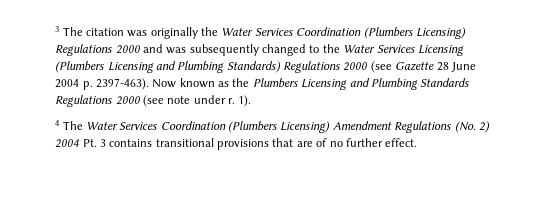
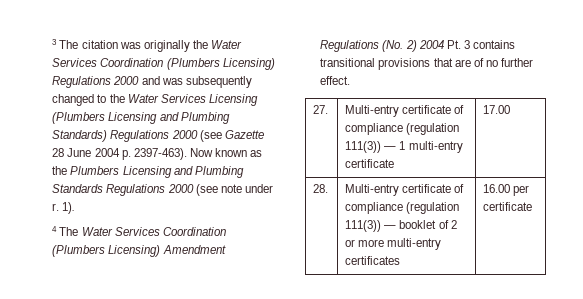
+ 27. | Multi-entry certificate of compliance (regulation 111(3)) — 1 multi-entry certificate | 17.00
+ 28. | Multi-entry certificate of compliance (regulation 111(3)) — booklet of 2 or more multi-entry certificates | 16.00 per certificate

